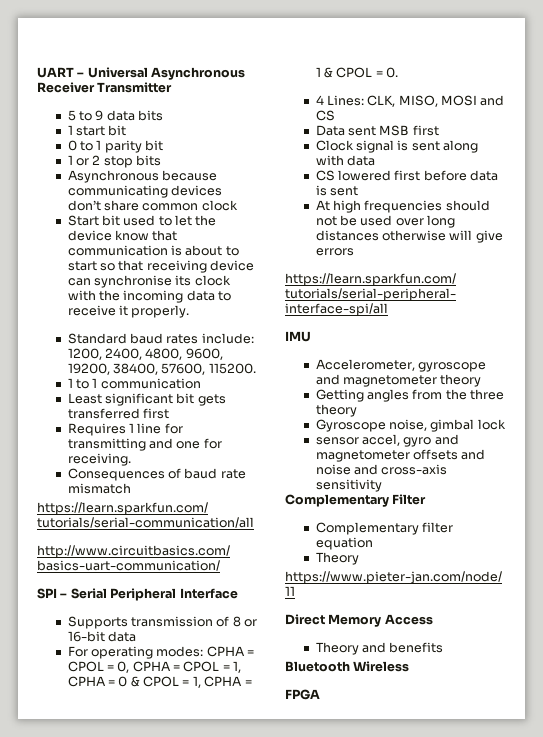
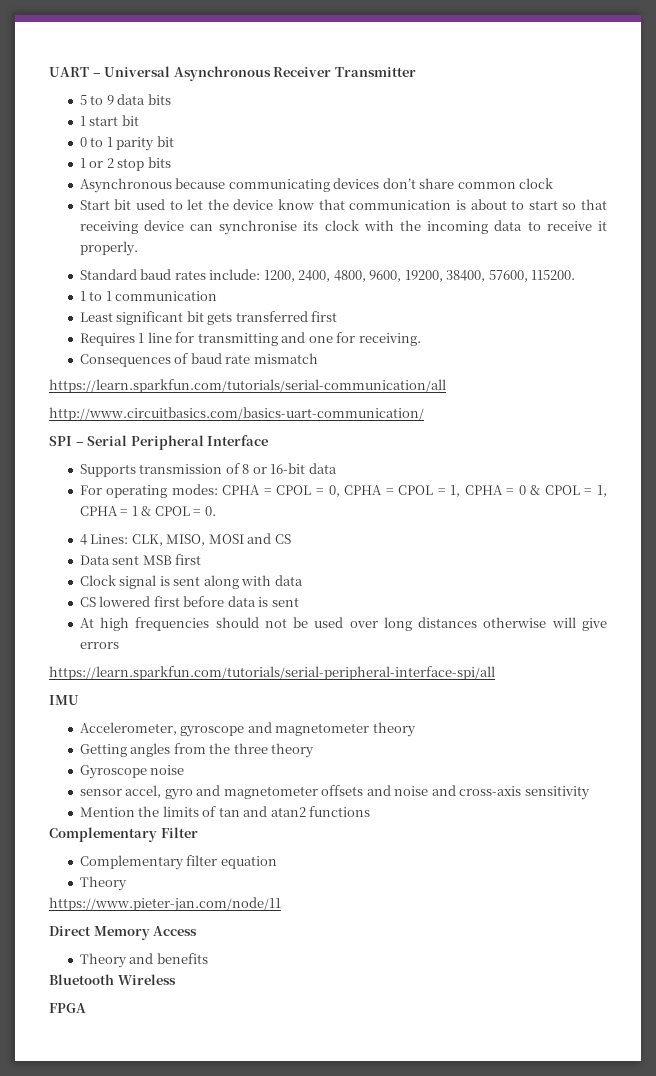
- Gyroscope noise, gimbal lock
+ Gyroscope noise
+ Mention the limits of tan and atan2 functions

